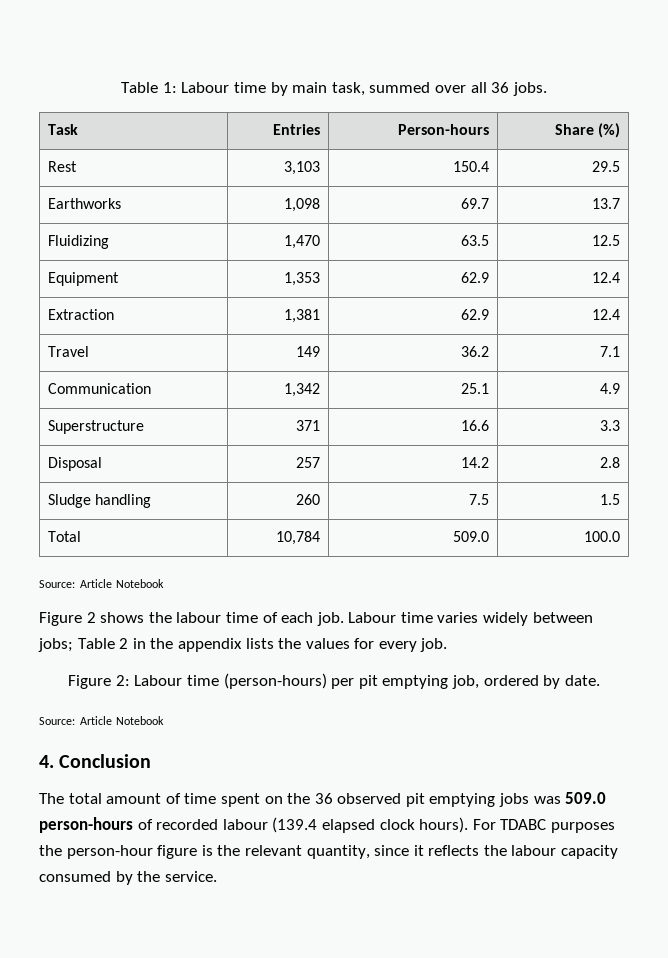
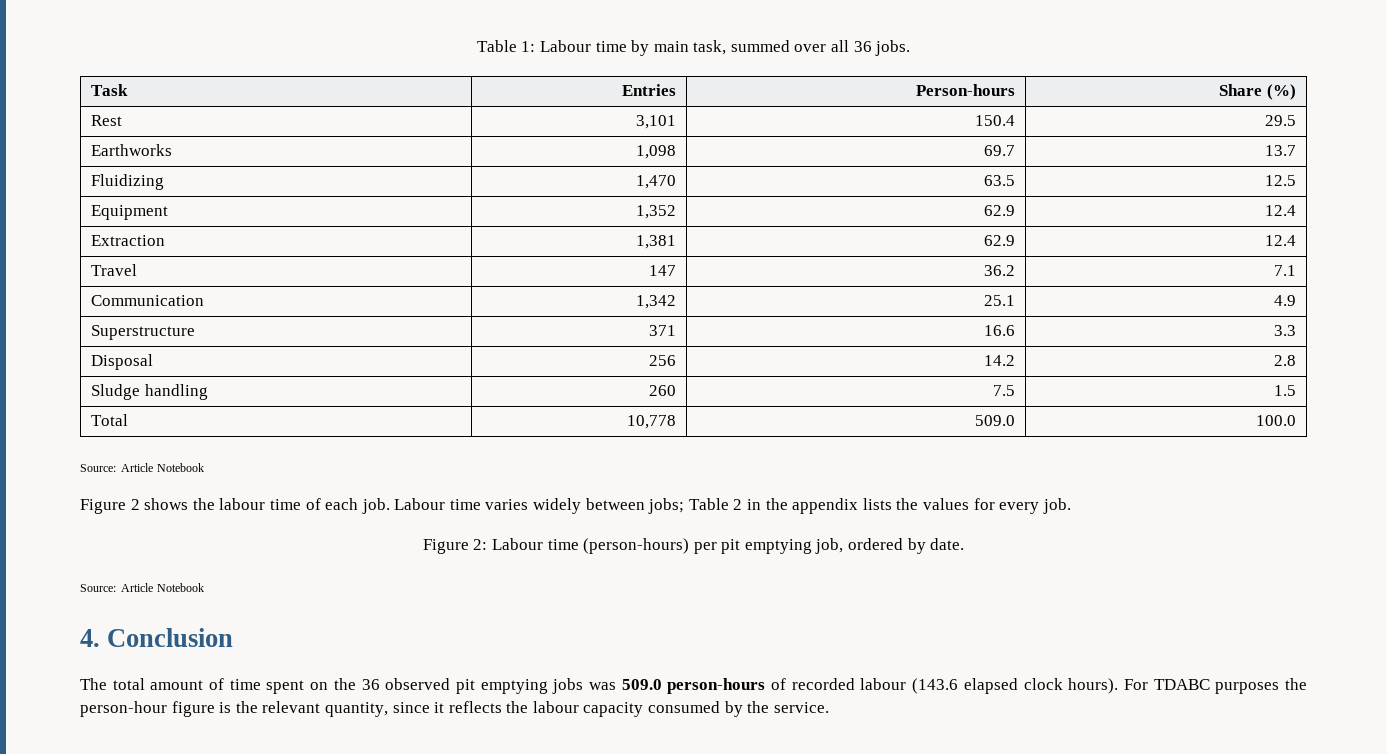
- Rest | 3,103 | 150.4 | 29.5
+ Rest | 3,101 | 150.4 | 29.5
- Equipment | 1,353 | 62.9 | 12.4
+ Equipment | 1,352 | 62.9 | 12.4
- Travel | 149 | 36.2 | 7.1
+ Travel | 147 | 36.2 | 7.1
- Disposal | 257 | 14.2 | 2.8
+ Disposal | 256 | 14.2 | 2.8
- Total | 10,784 | 509.0 | 100.0
+ Total | 10,778 | 509.0 | 100.0
- The total amount of time spent on the 36 observed pit emptying jobs was 509.0 person-hours of recorded labour (139.4 elapsed clock hours).
+ The total amount of time spent on the 36 observed pit emptying jobs was 509.0 person-hours of recorded labour (143.6 elapsed clock hours).

